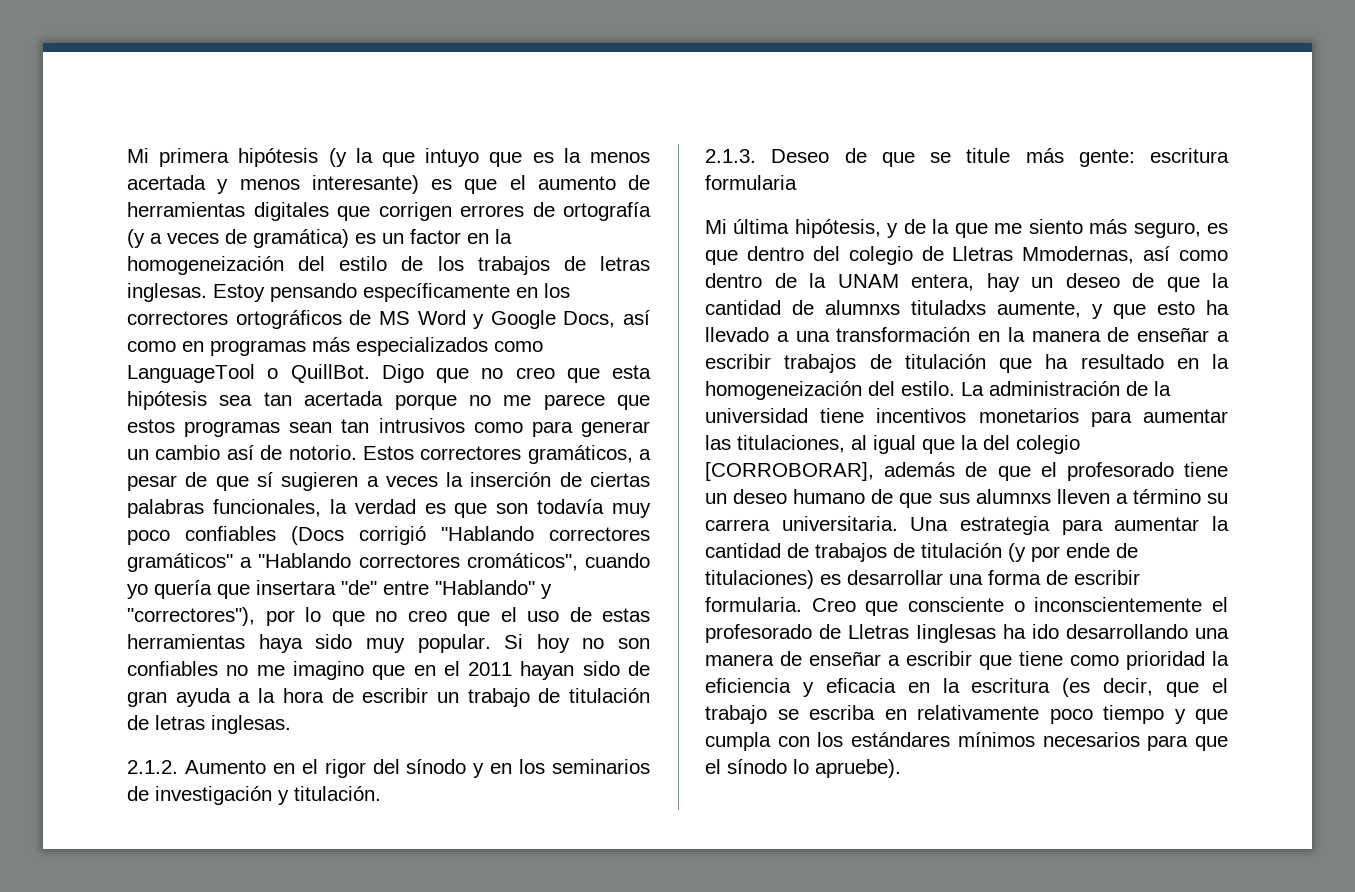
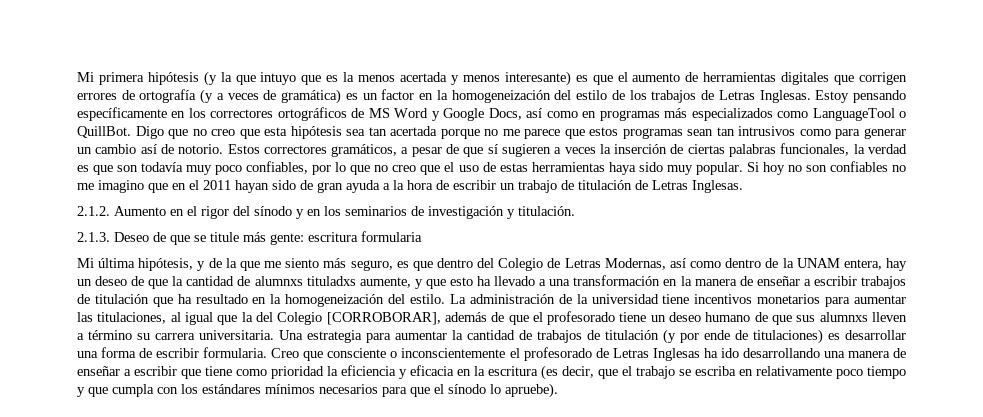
- Mi primera hipótesis (y la que intuyo que es la menos acertada y menos interesante) es que el aumento de herramientas digitales que corrigen errores de ortografía (y a veces de gramática) es un factor en la homogeneización del estilo de los trabajos de letras inglesas.
+ Mi primera hipótesis (y la que intuyo que es la menos acertada y menos interesante) es que el aumento de herramientas digitales que corrigen errores de ortografía (y a veces de gramática) es un factor en la homogeneización del estilo de los trabajos de Letras Inglesas.
- Estos correctores gramáticos, a pesar de que sí sugieren a veces la inserción de ciertas palabras funcionales, la verdad es que son todavía muy poco confiables (Docs corrigió "Hablando correctores gramáticos" a "Hablando correctores cromáticos", cuando yo quería que insertara "de" entre "Hablando" y "correctores"), por lo que no creo que el uso de estas herramientas haya sido muy popular.
+ Estos correctores gramáticos, a pesar de que sí sugieren a veces la inserción de ciertas palabras funcionales, la verdad es que son todavía muy poco confiables, por lo que no creo que el uso de estas herramientas haya sido muy popular.
- Si hoy no son confiables no me imagino que en el 2011 hayan sido de gran ayuda a la hora de escribir un trabajo de titulación de letras inglesas.
+ Si hoy no son confiables no me imagino que en el 2011 hayan sido de gran ayuda a la hora de escribir un trabajo de titulación de Letras Inglesas.
- Mi última hipótesis, y de la que me siento más seguro, es que dentro del colegio de Lletras Mmodernas, así como dentro de la UNAM entera, hay un deseo de que la cantidad de alumnxs tituladxs aumente, y que esto ha llevado a una transformación en la manera de enseñar a escribir trabajos de titulación que ha resultado en la homogeneización del estilo.
+ Mi última hipótesis, y de la que me siento más seguro, es que dentro del Colegio de Letras Modernas, así como dentro de la UNAM entera, hay un deseo de que la cantidad de alumnxs tituladxs aumente, y que esto ha llevado a una transformación en la manera de enseñar a escribir trabajos de titulación que ha resultado en la homogeneización del estilo.
- La administración de la universidad tiene incentivos monetarios para aumentar las titulaciones, al igual que la del colegio [CORROBORAR], además de que el profesorado tiene un deseo humano de que sus alumnxs lleven a término su carrera universitaria.
+ La administración de la universidad tiene incentivos monetarios para aumentar las titulaciones, al igual que la del Colegio [CORROBORAR], además de que el profesorado tiene un deseo humano de que sus alumnxs lleven a término su carrera universitaria.
- Creo que consciente o inconscientemente el profesorado de Lletras Iinglesas ha ido desarrollando una manera de enseñar a escribir que tiene como prioridad la eficiencia y eficacia en la escritura (es decir, que el trabajo se escriba en relativamente poco tiempo y que cumpla con los estándares mínimos necesarios para que el sínodo lo apruebe).
+ Creo que consciente o inconscientemente el profesorado de Letras Inglesas ha ido desarrollando una manera de enseñar a escribir que tiene como prioridad la eficiencia y eficacia en la escritura (es decir, que el trabajo se escriba en relativamente poco tiempo y que cumpla con los estándares mínimos necesarios para que el sínodo lo apruebe).

